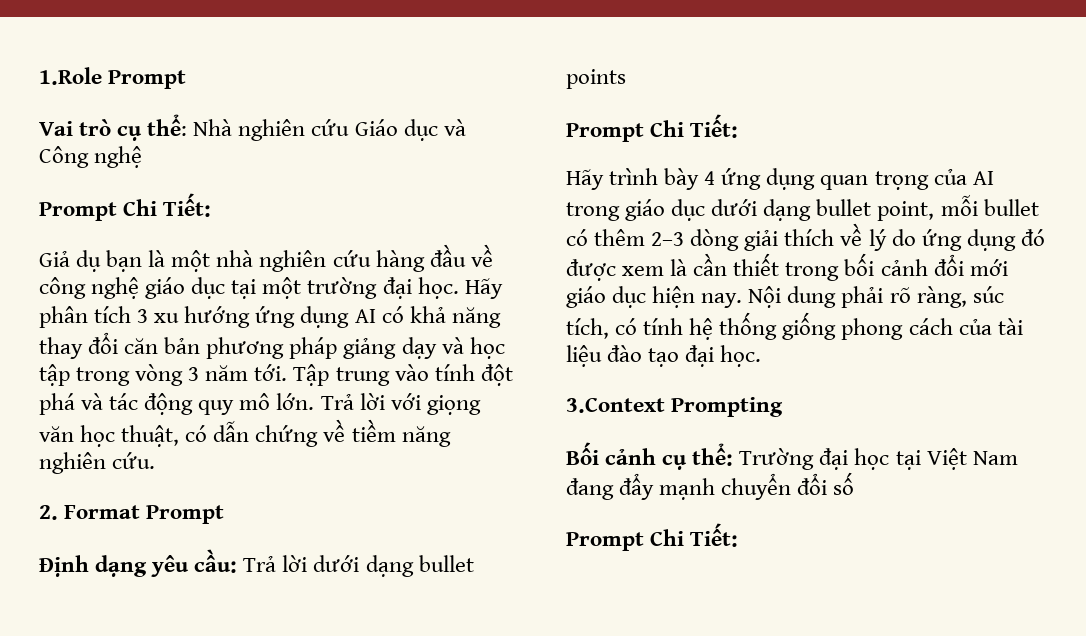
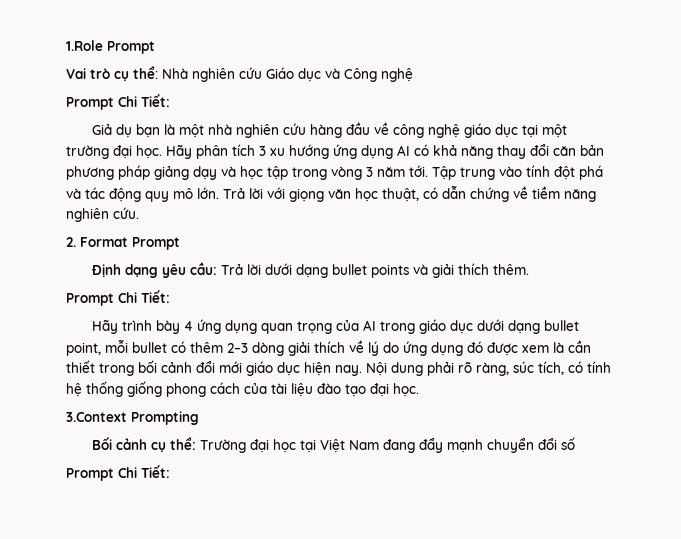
- Định dạng yêu cầu: Trả lời dưới dạng bullet points
+ Định dạng yêu cầu: Trả lời dưới dạng bullet points và giải thích thêm.

